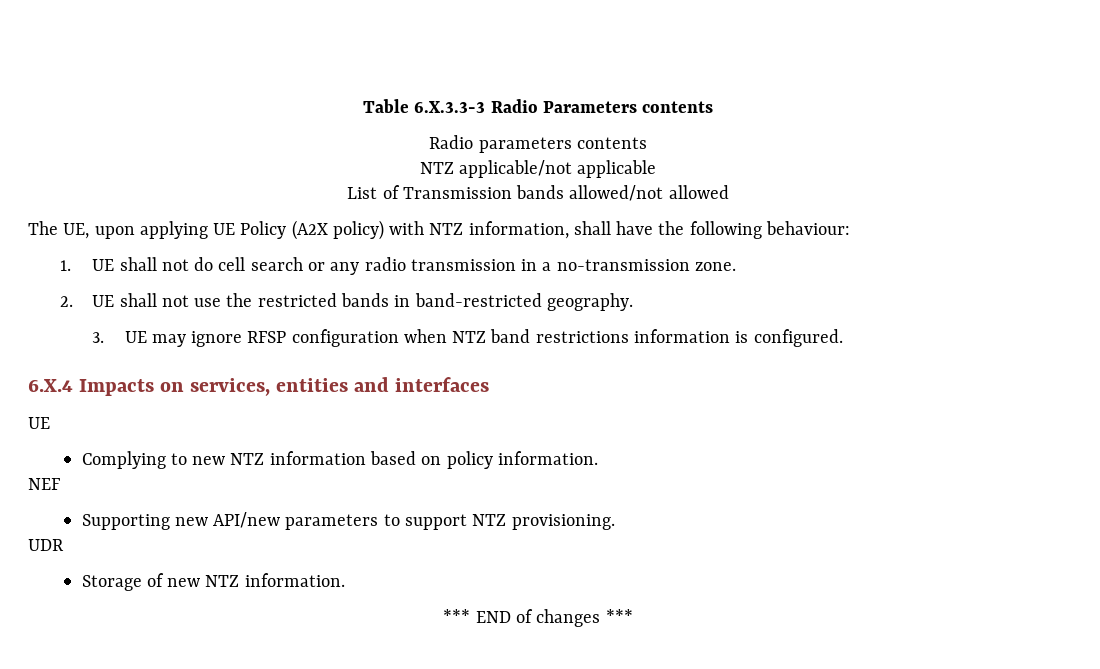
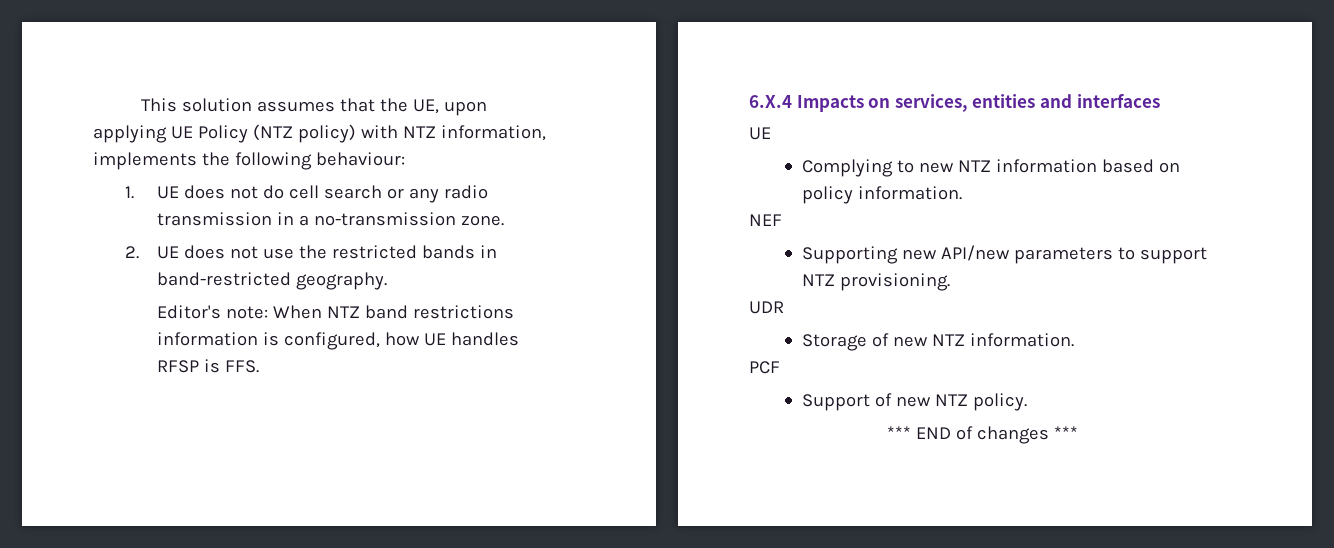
- Table 6.X.3.3-3 Radio Parameters contents
- Radio parameters contents
- NTZ applicable/not applicable
- List of Transmission bands allowed/not allowed
- The UE, upon applying UE Policy (A2X policy) with NTZ information, shall have the following behaviour:
+ This solution assumes that the UE, upon applying UE Policy (NTZ policy) with NTZ information, implements the following behaviour:
- 1. UE shall not do cell search or any radio transmission in a no-transmission zone.
+ 1. UE does not do cell search or any radio transmission in a no-transmission zone.
- 2. UE shall not use the restricted bands in band-restricted geography.
+ 2. UE does not use the restricted bands in band-restricted geography.
- 3. UE may ignore RFSP configuration when NTZ band restrictions information is configured.
+ Editor's note: When NTZ band restrictions information is configured, how UE handles RFSP is FFS.
+ PCF
+ Support of new NTZ policy.

